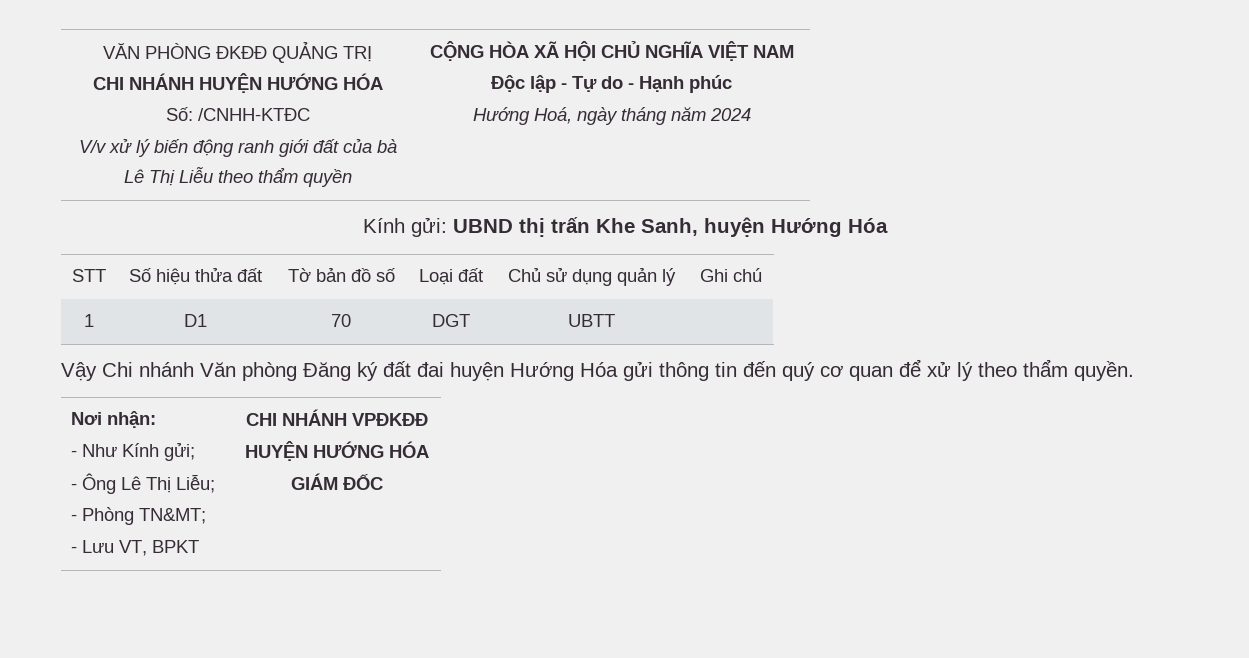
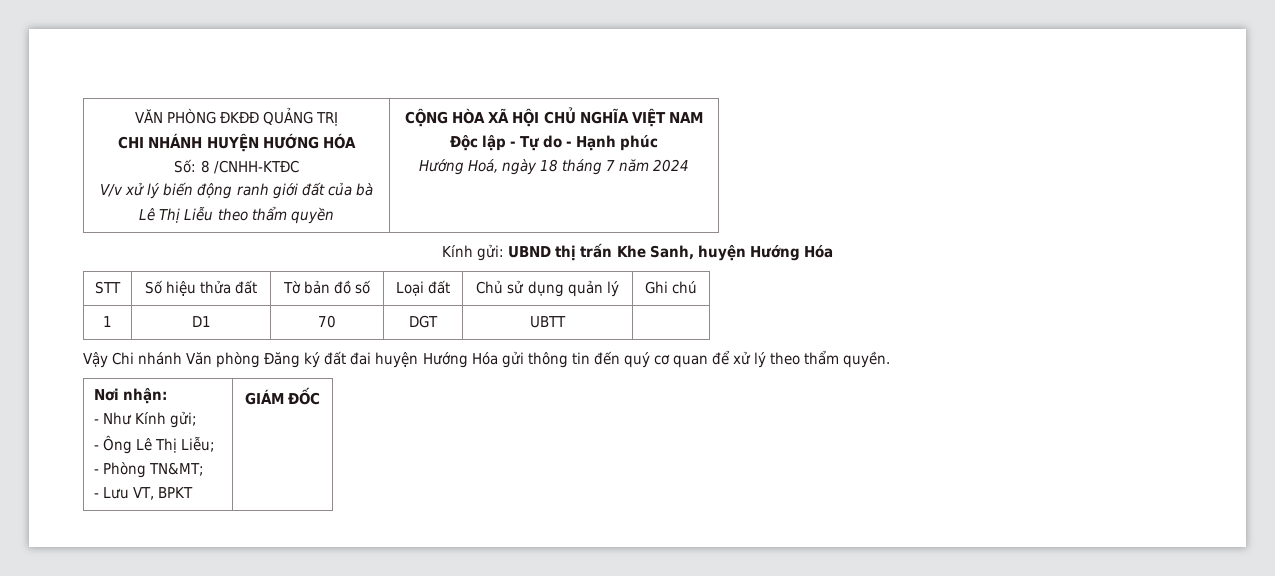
- Số: /CNHH-KTĐC
+ Số: 8 /CNHH-KTĐC
- Hướng Hoá, ngày tháng năm 2024
+ Hướng Hoá, ngày 18 tháng 7 năm 2024
  Nơi nhận:
  - Như Kính gửi;
  - Ông Lê Thị Liễu;
  - Phòng TN&MT;
- - Lưu VT, BPKT | CHI NHÁNH VPĐKĐĐ
- HUYỆN HƯỚNG HÓA
- GIÁM ĐỐC
+ - Lưu VT, BPKT | GIÁM ĐỐC

